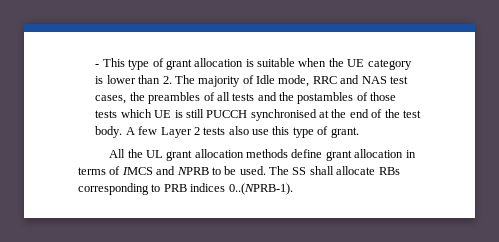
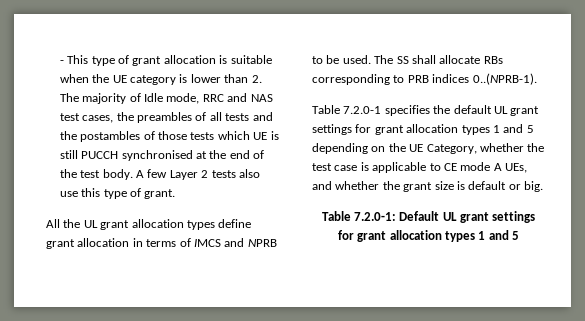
- All the UL grant allocation methods define grant allocation in terms of IMCS and NPRB to be used.
+ All the UL grant allocation types define grant allocation in terms of IMCS and NPRB to be used.
+ Table 7.2.0-1 specifies the default UL grant settings for grant allocation types 1 and 5 depending on the UE Category, whether the test case is applicable to CE mode A UEs, and whether the grant size is default or big.
+ Table 7.2.0-1: Default UL grant settings for grant allocation types 1 and 5

